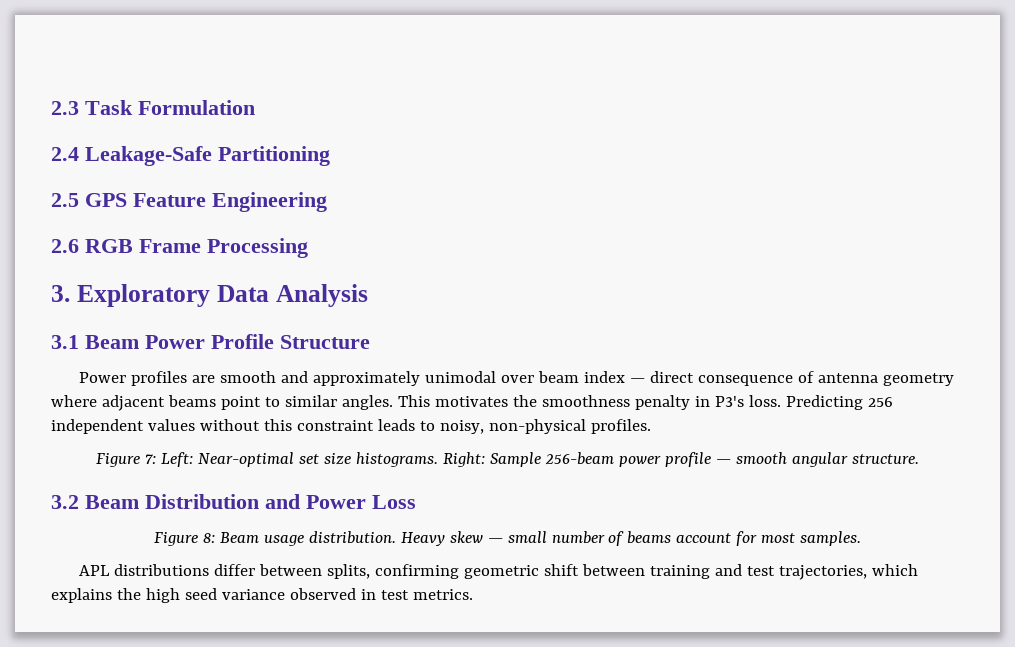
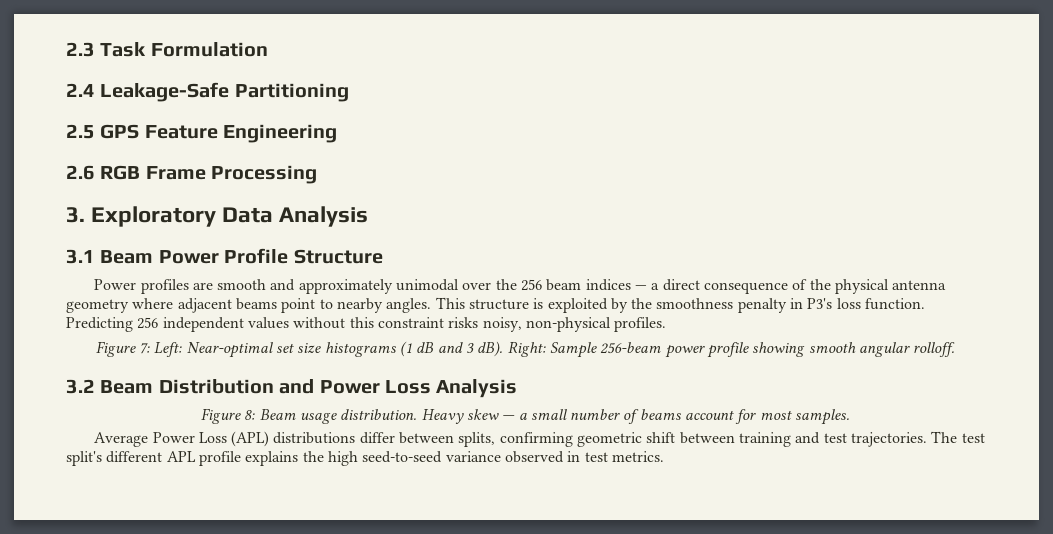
- Power profiles are smooth and approximately unimodal over beam index — direct consequence of antenna geometry where adjacent beams point to similar angles.
+ Power profiles are smooth and approximately unimodal over the 256 beam indices — a direct consequence of the physical antenna geometry where adjacent beams point to nearby angles.
- This motivates the smoothness penalty in P3's loss.
+ This structure is exploited by the smoothness penalty in P3's loss function.
- Predicting 256 independent values without this constraint leads to noisy, non-physical profiles.
+ Predicting 256 independent values without this constraint risks noisy, non-physical profiles.
- Figure 7: Left: Near-optimal set size histograms.
+ Figure 7: Left: Near-optimal set size histograms (1 dB and 3 dB).
- Right: Sample 256-beam power profile — smooth angular structure.
+ Right: Sample 256-beam power profile showing smooth angular rolloff.
- 3.2 Beam Distribution and Power Loss
+ 3.2 Beam Distribution and Power Loss Analysis
- Heavy skew — small number of beams account for most samples.
+ Heavy skew — a small number of beams account for most samples.
- APL distributions differ between splits, confirming geometric shift between training and test trajectories, which explains the high seed variance observed in test metrics.
+ Average Power Loss (APL) distributions differ between splits, confirming geometric shift between training and test trajectories. The test split's different APL profile explains the high seed-to-seed variance observed in test metrics.

